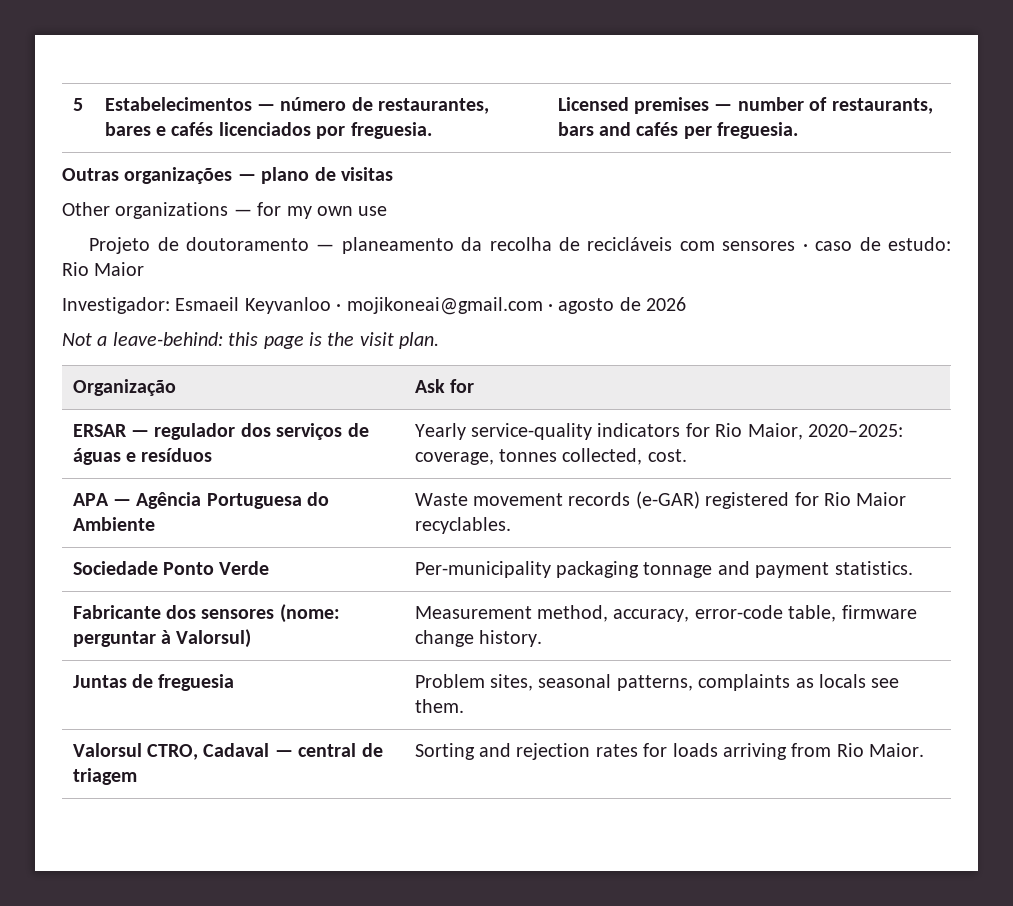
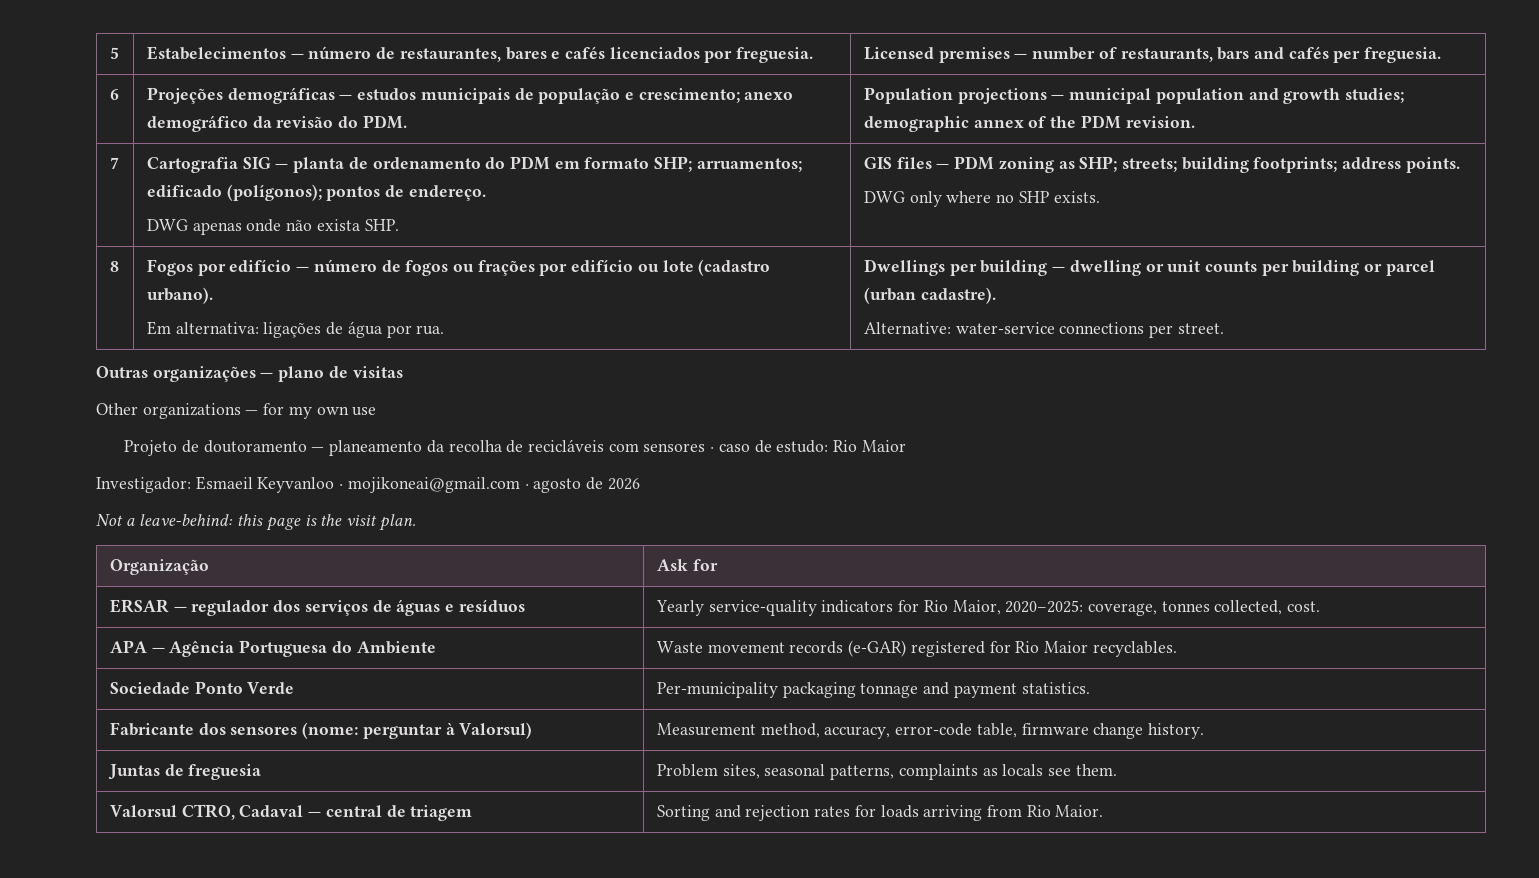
+ 6 | Projeções demográficas — estudos municipais de população e crescimento; anexo demográfico da revisão do PDM. | Population projections — municipal population and growth studies; demographic annex of the PDM revision.
+ 7 | Cartografia SIG — planta de ordenamento do PDM em formato SHP; arruamentos; edificado (polígonos); pontos de endereço.
+ DWG apenas onde não exista SHP. | GIS files — PDM zoning as SHP; streets; building footprints; address points.
+ DWG only where no SHP exists.
+ 8 | Fogos por edifício — número de fogos ou frações por edifício ou lote (cadastro urbano).
+ Em alternativa: ligações de água por rua. | Dwellings per building — dwelling or unit counts per building or parcel (urban cadastre).
+ Alternative: water-service connections per street.

